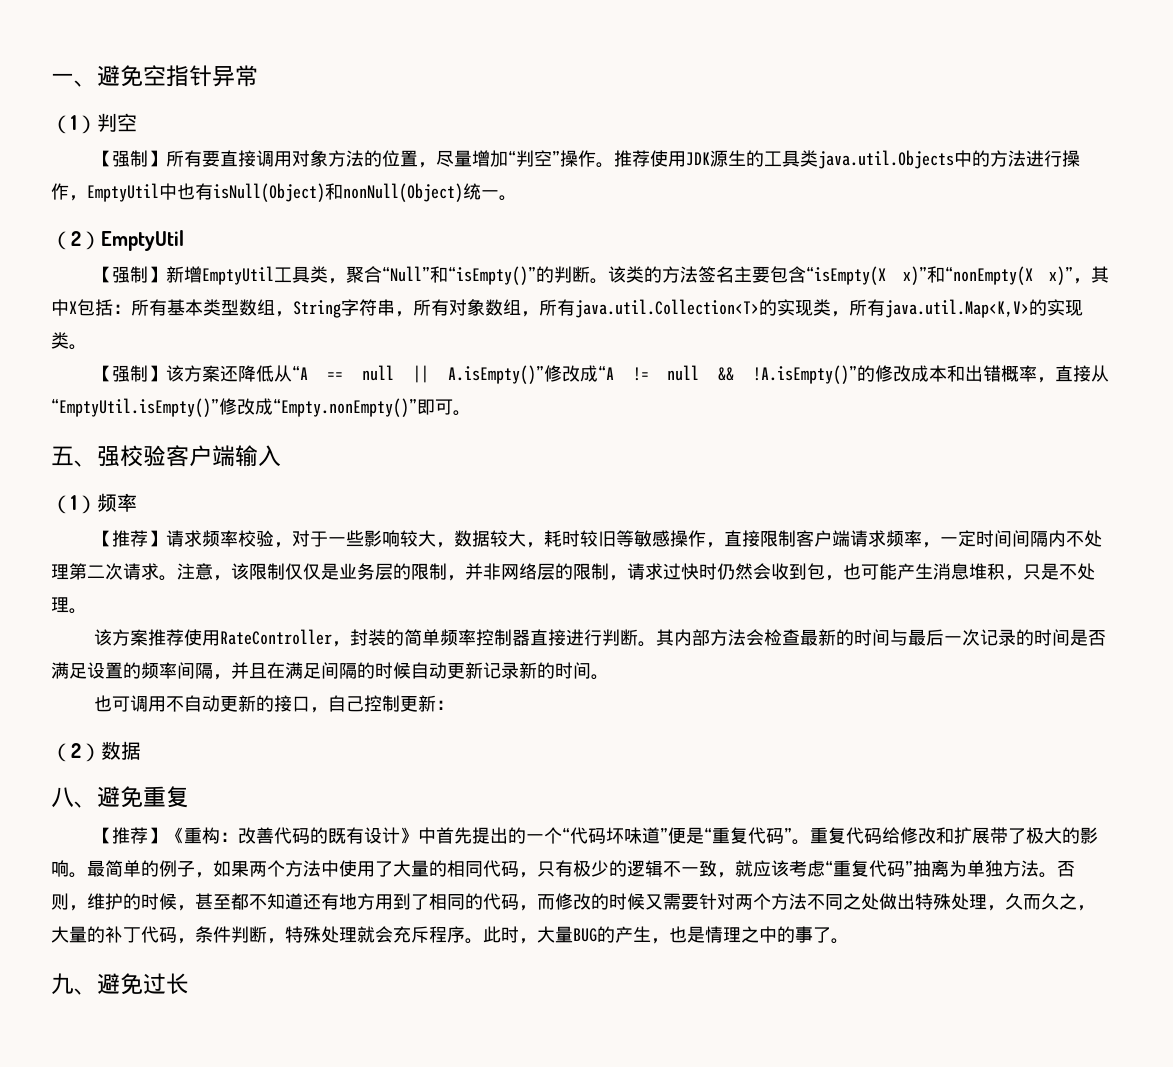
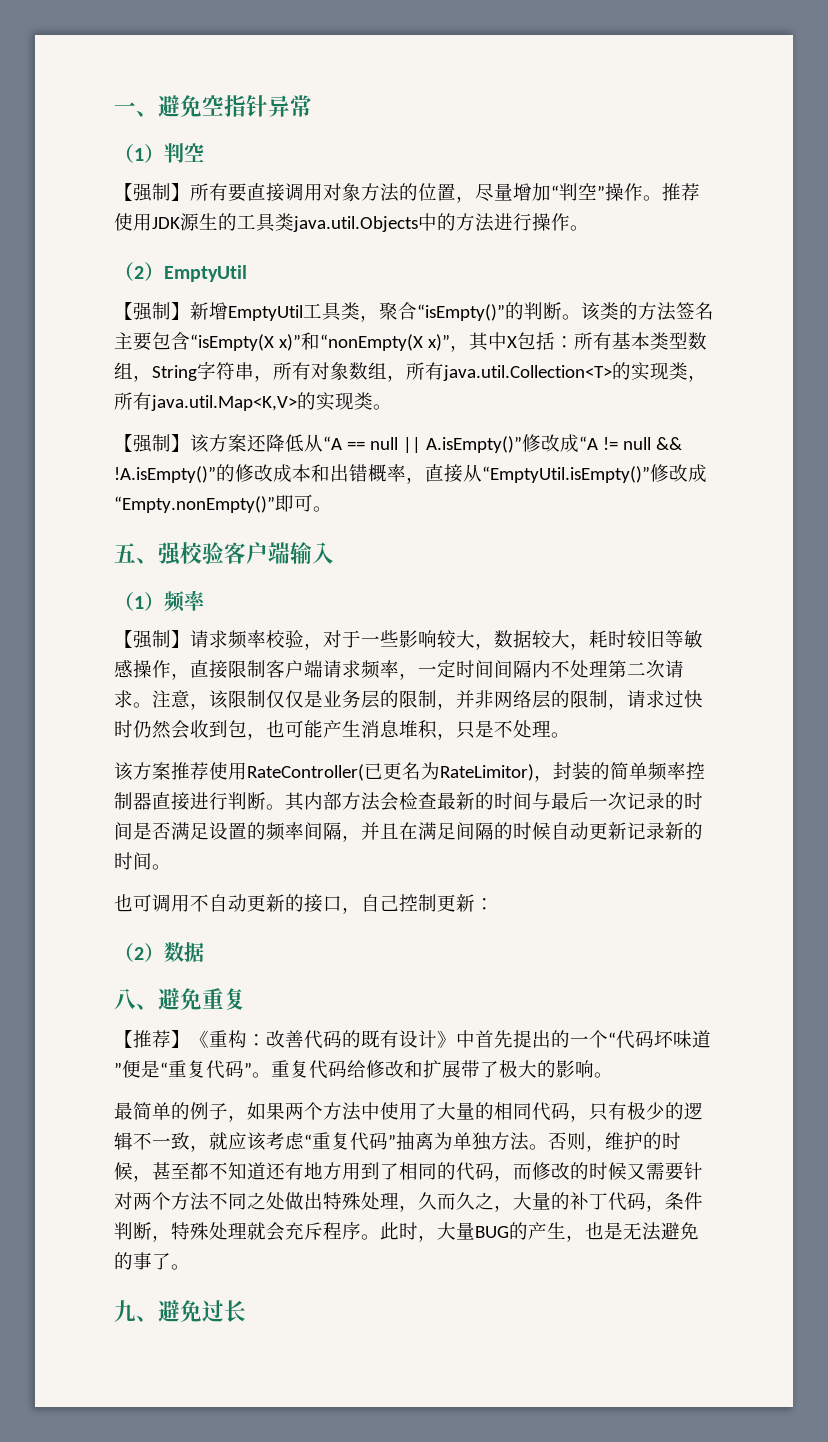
- 推荐使用JDK源生的工具类java.util.Objects中的方法进行操作，EmptyUtil中也有isNull(Object)和nonNull(Object)统一。
+ 推荐使用JDK源生的工具类java.util.Objects中的方法进行操作。
- 【强制】新增EmptyUtil工具类，聚合“Null”和“isEmpty()”的判断。
+ 【强制】新增EmptyUtil工具类，聚合“isEmpty()”的判断。
- 【推荐】请求频率校验，对于一些影响较大，数据较大，耗时较旧等敏感操作，直接限制客户端请求频率，一定时间间隔内不处理第二次请求。
+ 【强制】请求频率校验，对于一些影响较大，数据较大，耗时较旧等敏感操作，直接限制客户端请求频率，一定时间间隔内不处理第二次请求。
- 该方案推荐使用RateController，封装的简单频率控制器直接进行判断。
+ 该方案推荐使用RateController(已更名为RateLimitor)，封装的简单频率控制器直接进行判断。
- 重复代码给修改和扩展带了极大的影响。最简单的例子，如果两个方法中使用了大量的相同代码，只有极少的逻辑不一致，就应该考虑“重复代码”抽离为单独方法。
+ 重复代码给修改和扩展带了极大的影响。
+ 最简单的例子，如果两个方法中使用了大量的相同代码，只有极少的逻辑不一致，就应该考虑“重复代码”抽离为单独方法。
- 此时，大量BUG的产生，也是情理之中的事了。
+ 此时，大量BUG的产生，也是无法避免的事了。

